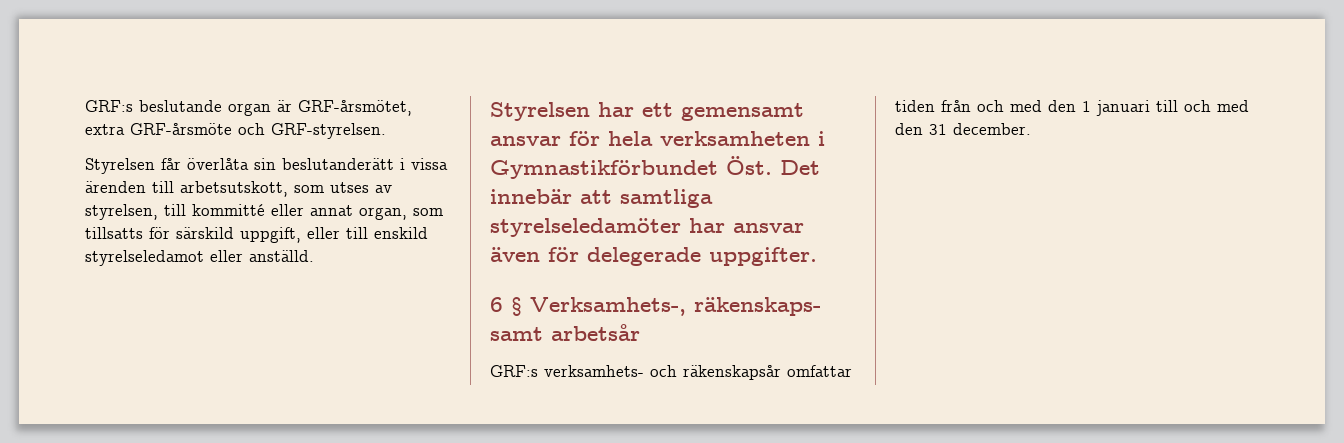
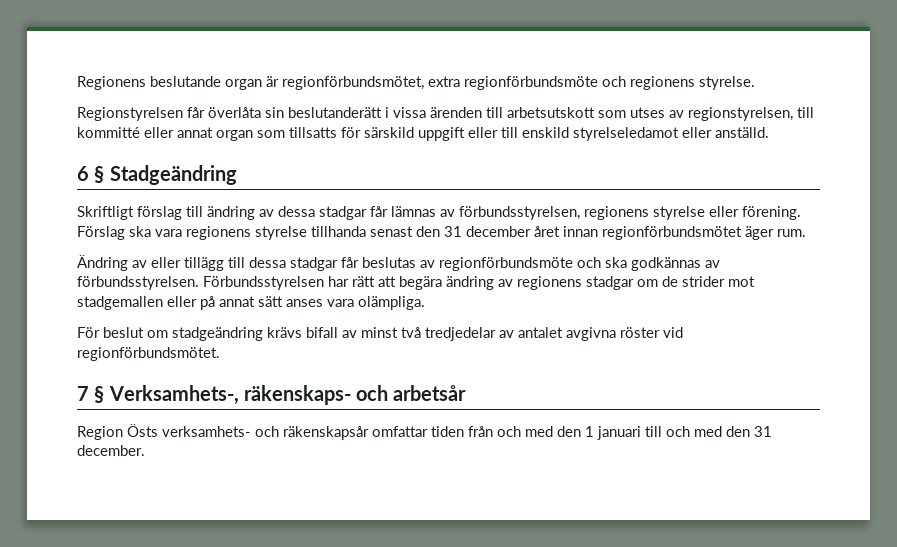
- GRF:s beslutande organ är GRF-årsmötet, extra GRF-årsmöte och GRF-styrelsen.
- Styrelsen får överlåta sin beslutanderätt i vissa ärenden till arbetsutskott, som utses av styrelsen, till kommitté eller annat organ, som tillsatts för särskild uppgift, eller till enskild styrelseledamot eller anställd.
+ Regionens beslutande organ är regionförbundsmötet, extra regionförbundsmöte och regionens styrelse.
+ Regionstyrelsen får överlåta sin beslutanderätt i vissa ärenden till arbetsutskott som utses av regionstyrelsen, till kommitté eller annat organ som tillsatts för särskild uppgift eller till enskild styrelseledamot eller anställd.
- Styrelsen har ett gemensamt ansvar för hela verksamheten i Gymnastikförbundet Öst. Det innebär att samtliga styrelseledamöter har ansvar även för delegerade uppgifter.
- 6 § Verksamhets-, räkenskaps- samt arbetsår
+ 6 § Stadgeändring
+ Skriftligt förslag till ändring av dessa stadgar får lämnas av förbundsstyrelsen, regionens styrelse eller förening. Förslag ska vara regionens styrelse tillhanda senast den 31 december året innan regionförbundsmötet äger rum.
+ Ändring av eller tillägg till dessa stadgar får beslutas av regionförbundsmöte och ska godkännas av förbundsstyrelsen. Förbundsstyrelsen har rätt att begära ändring av regionens stadgar om de strider mot stadgemallen eller på annat sätt anses vara olämpliga.
+ För beslut om stadgeändring krävs bifall av minst två tredjedelar av antalet avgivna röster vid regionförbundsmötet.
+ 7 § Verksamhets-, räkenskaps- och arbetsår
- GRF:s verksamhets- och räkenskapsår omfattar tiden från och med den 1 januari till och med den 31 december.
+ Region Östs verksamhets- och räkenskapsår omfattar tiden från och med den 1 januari till och med den 31 december.

